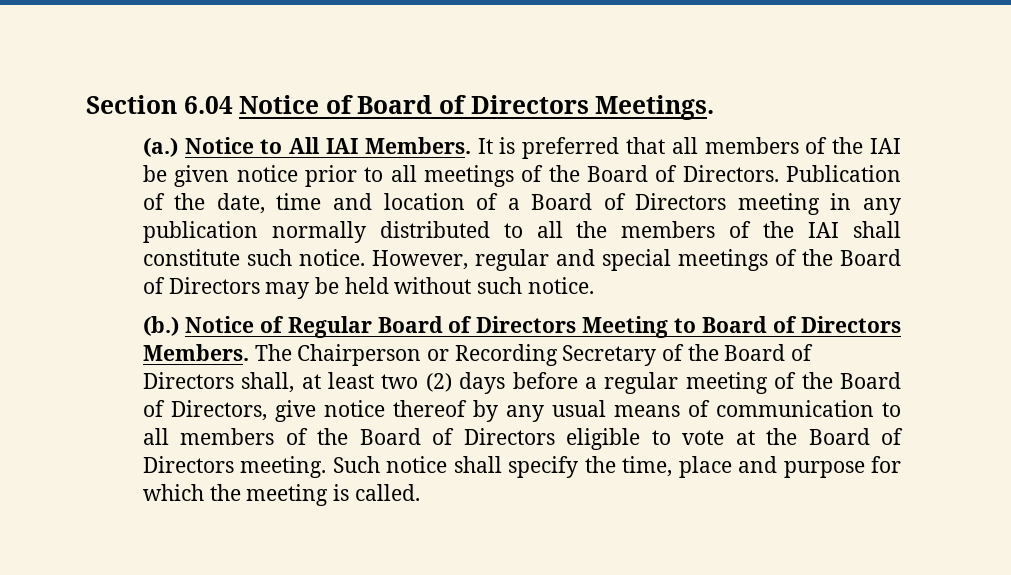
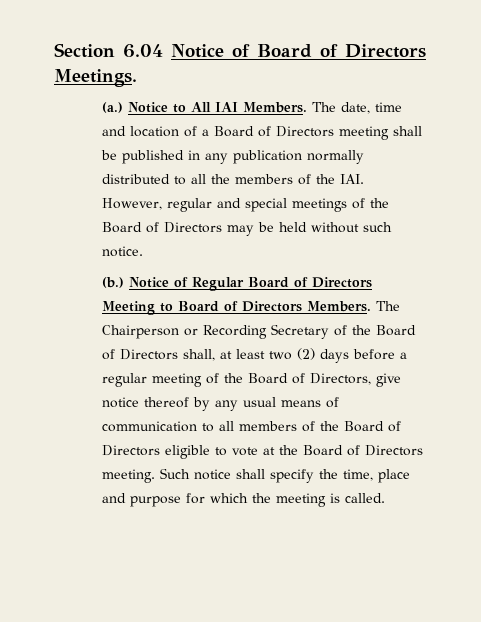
- It is preferred that all members of the IAI be given notice prior to all meetings of the Board of Directors. Publication of the date, time and location of a Board of Directors meeting in any publication normally distributed to all the members of the IAI shall constitute such notice. However, regular and special meetings of the Board of Directors may be held without such notice.
+ The date, time and location of a Board of Directors meeting shall be published in any publication normally distributed to all the members of the IAI. However, regular and special meetings of the Board of Directors may be held without such notice.

